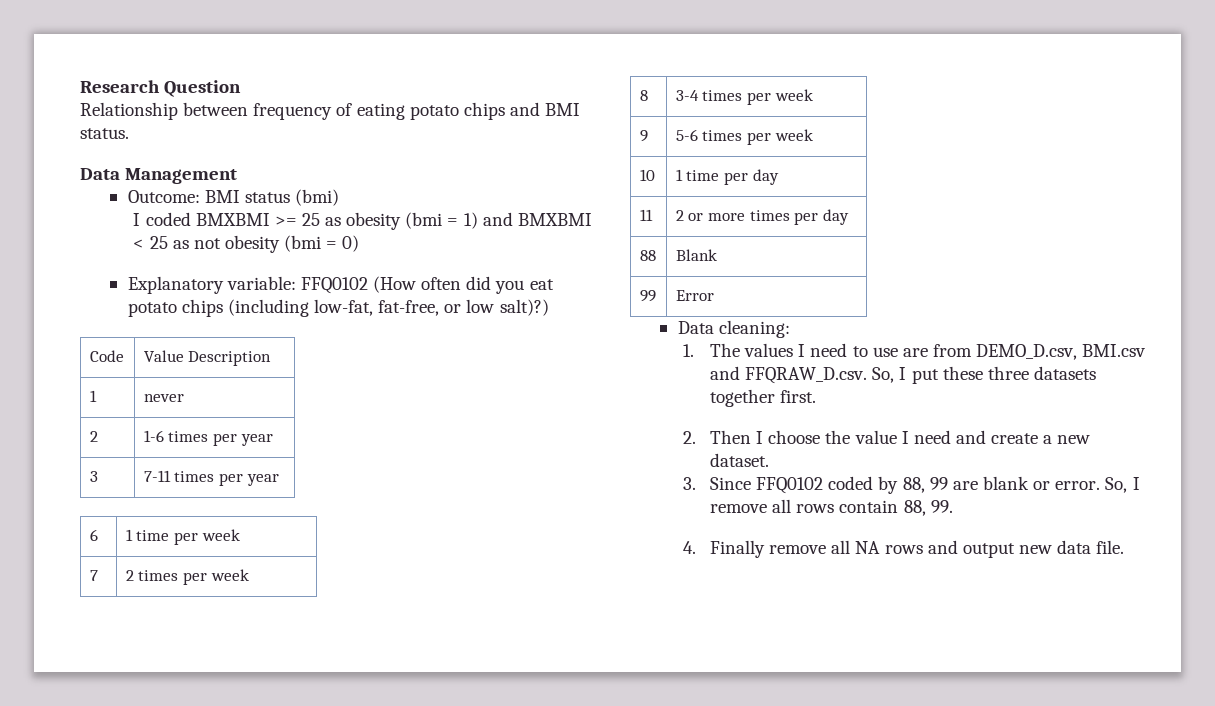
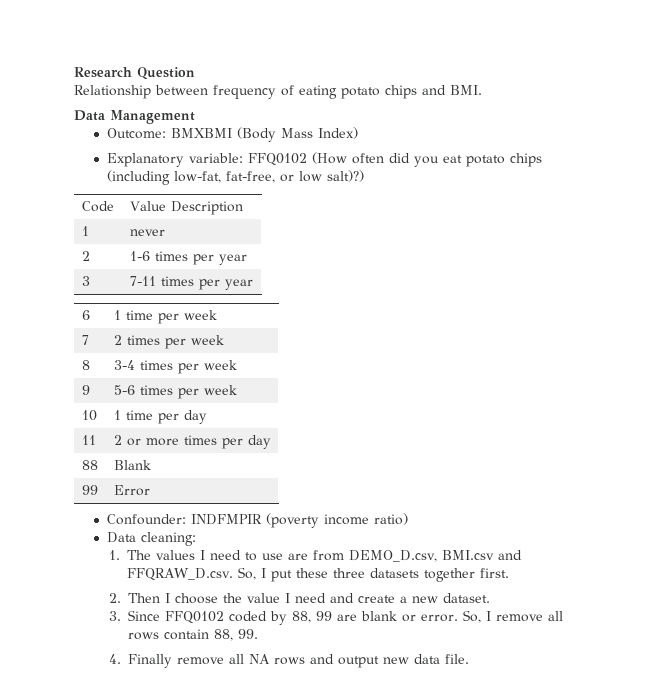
- Relationship between frequency of eating potato chips and BMI status.
+ Relationship between frequency of eating potato chips and BMI.
- Outcome: BMI status (bmi)
- I coded BMXBMI >= 25 as obesity (bmi = 1) and BMXBMI < 25 as not obesity (bmi = 0)
+ Outcome: BMXBMI (Body Mass Index)
+ Confounder: INDFMPIR (poverty income ratio)

